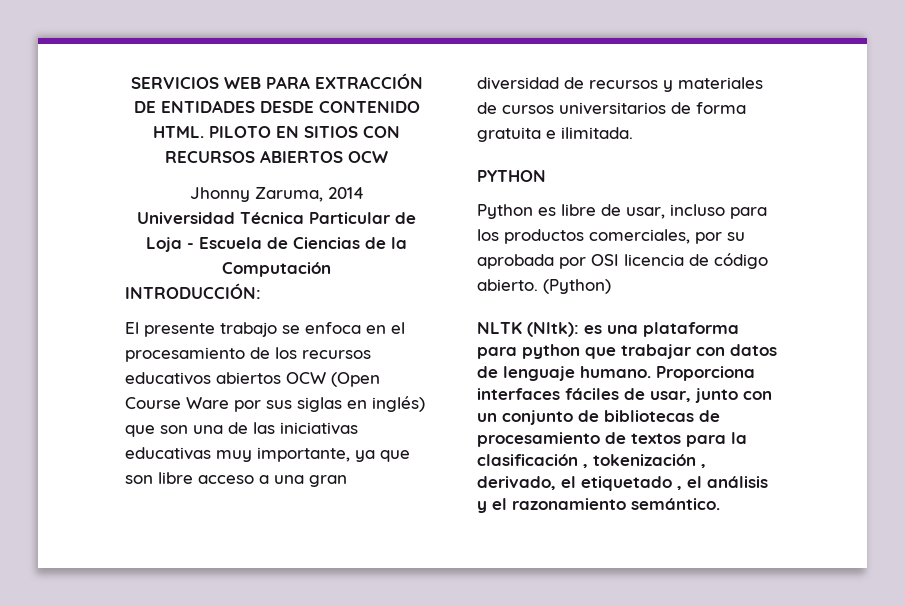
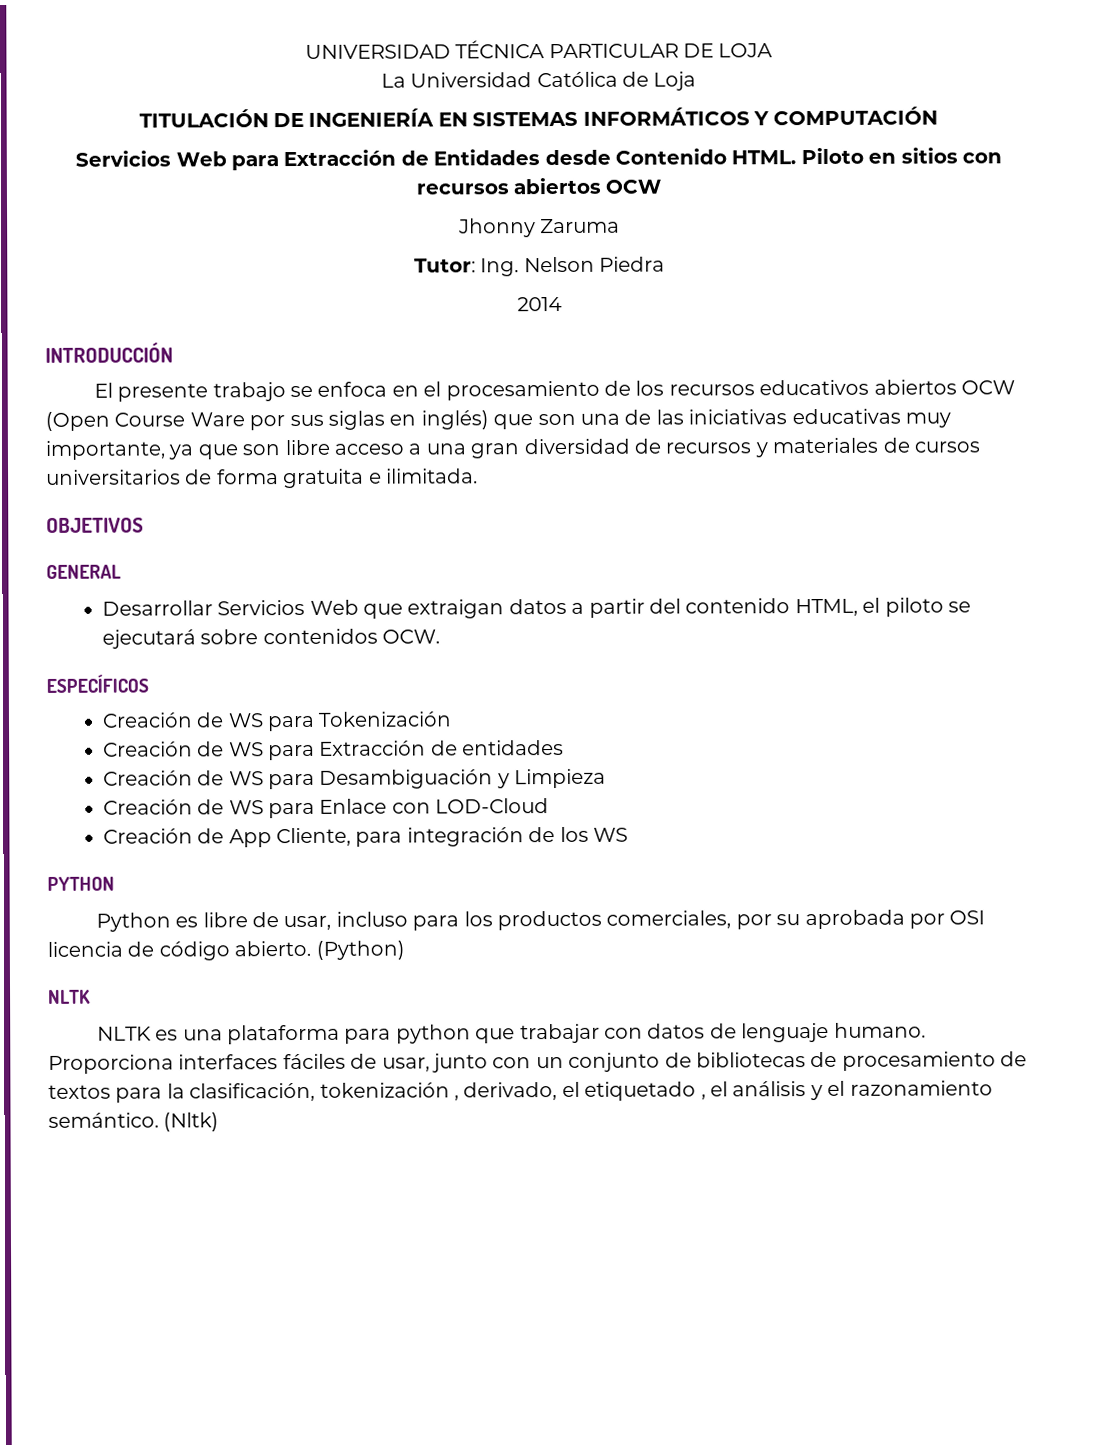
- SERVICIOS WEB PARA EXTRACCIÓN DE ENTIDADES DESDE CONTENIDO HTML. PILOTO EN SITIOS CON RECURSOS ABIERTOS OCW
- Jhonny Zaruma, 2014
- Universidad Técnica Particular de Loja - Escuela de Ciencias de la Computación
- INTRODUCCIÓN:
+ UNIVERSIDAD TÉCNICA PARTICULAR DE LOJA
+ La Universidad Católica de Loja
+ TITULACIÓN DE INGENIERÍA EN SISTEMAS INFORMÁTICOS Y COMPUTACIÓN
+ Servicios Web para Extracción de Entidades desde Contenido HTML. Piloto en sitios con recursos abiertos OCW
+ Jhonny Zaruma
+ Tutor: Ing. Nelson Piedra
+ 2014
+ INTRODUCCIÓN
+ OBJETIVOS
+ GENERAL
+ Desarrollar Servicios Web que extraigan datos a partir del contenido HTML, el piloto se ejecutará sobre contenidos OCW.
+ ESPECÍFICOS
+ Creación de WS para Tokenización
+ Creación de WS para Extracción de entidades
+ Creación de WS para Desambiguación y Limpieza
+ Creación de WS para Enlace con LOD-Cloud
+ Creación de App Cliente, para integración de los WS
  (Python)
- NLTK (Nltk): es una plataforma para python que trabajar con datos de lenguaje humano.
+ NLTK
+ NLTK es una plataforma para python que trabajar con datos de lenguaje humano.
- Proporciona interfaces fáciles de usar, junto con un conjunto de bibliotecas de procesamiento de textos para la clasificación , tokenización , derivado, el etiquetado , el análisis y el razonamiento semántico.
+ Proporciona interfaces fáciles de usar, junto con un conjunto de bibliotecas de procesamiento de textos para la clasificación, tokenización , derivado, el etiquetado , el análisis y el razonamiento semántico.
+ (Nltk)

